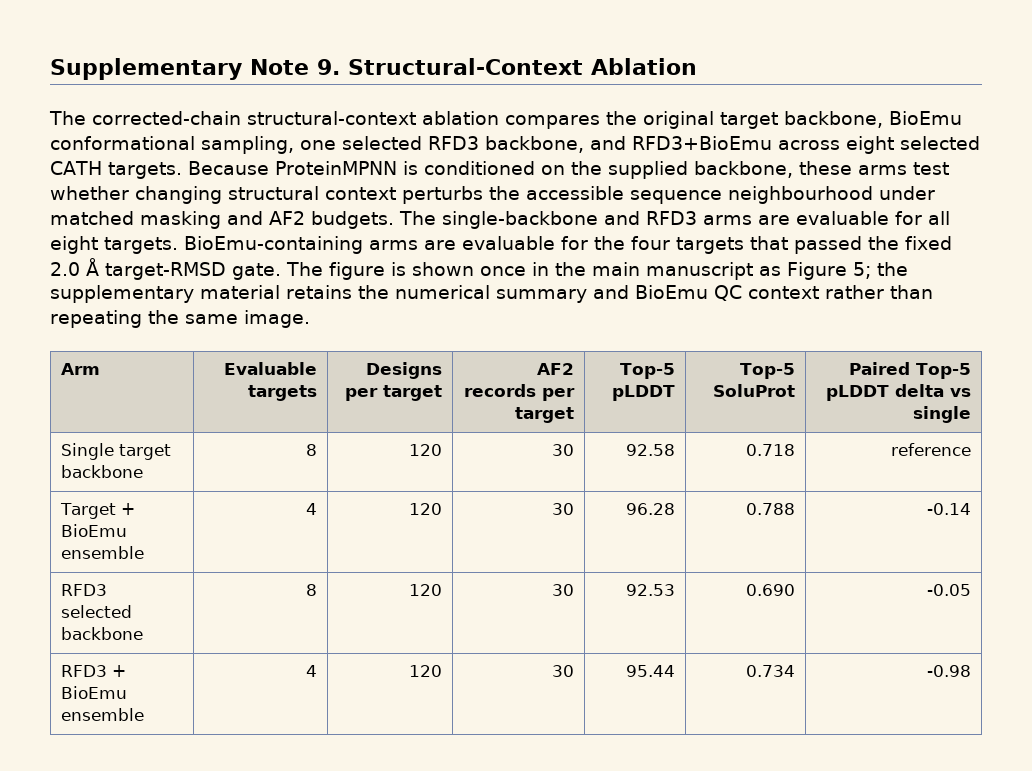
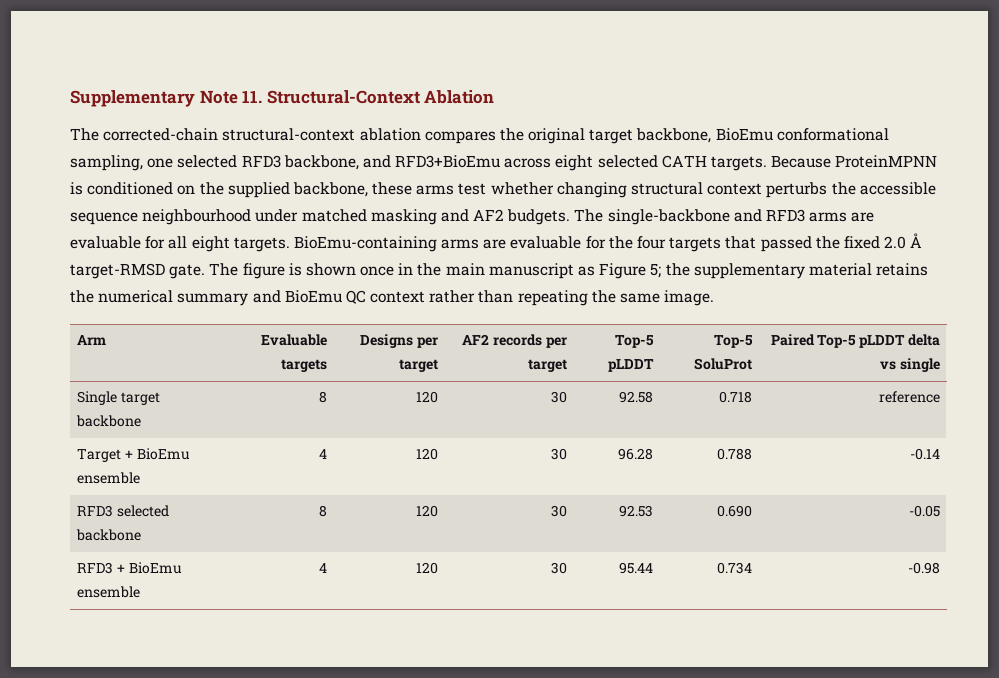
- Supplementary Note 9. Structural-Context Ablation
+ Supplementary Note 11. Structural-Context Ablation

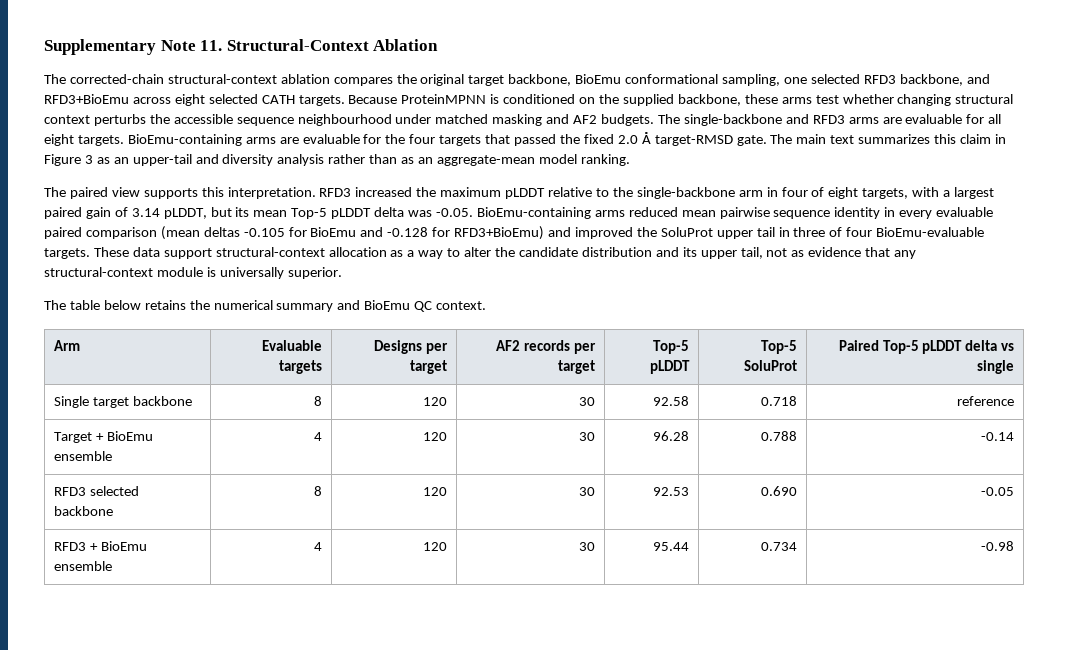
- The figure is shown once in the main manuscript as Figure 5; the supplementary material retains the numerical summary and BioEmu QC context rather than repeating the same image.
+ The main text summarizes this claim in Figure 3 as an upper-tail and diversity analysis rather than as an aggregate-mean model ranking.
+ The paired view supports this interpretation. RFD3 increased the maximum pLDDT relative to the single-backbone arm in four of eight targets, with a largest paired gain of 3.14 pLDDT, but its mean Top-5 pLDDT delta was -0.05. BioEmu-containing arms reduced mean pairwise sequence identity in every evaluable paired comparison (mean deltas -0.105 for BioEmu and -0.128 for RFD3+BioEmu) and improved the SoluProt upper tail in three of four BioEmu-evaluable targets. These data support structural-context allocation as a way to alter the candidate distribution and its upper tail, not as evidence that any structural-context module is universally superior.
+ The table below retains the numerical summary and BioEmu QC context.

